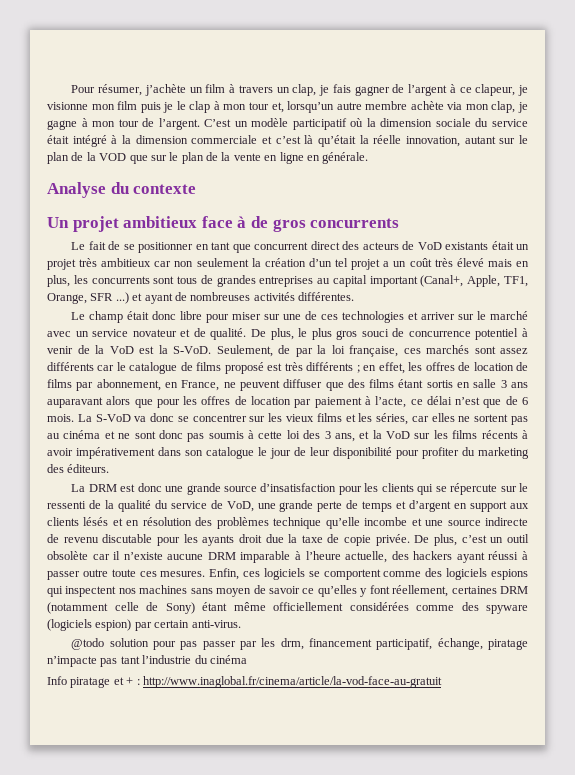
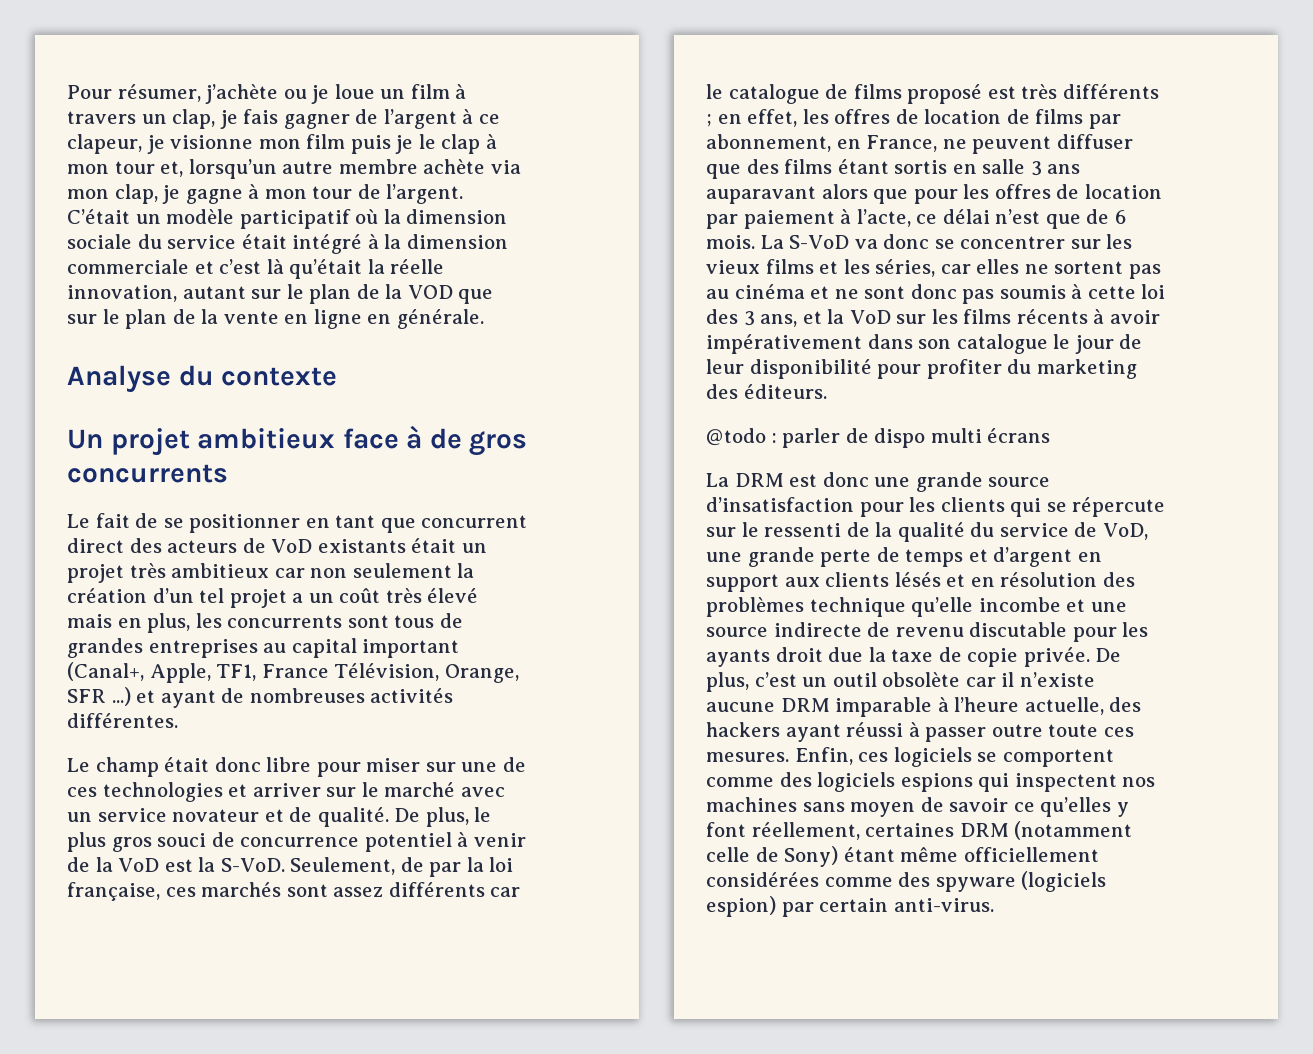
- Pour résumer, j’achète un film à travers un clap, je fais gagner de l’argent à ce clapeur, je visionne mon film puis je le clap à mon tour et, lorsqu’un autre membre achète via mon clap, je gagne à mon tour de l’argent.
+ Pour résumer, j’achète ou je loue un film à travers un clap, je fais gagner de l’argent à ce clapeur, je visionne mon film puis je le clap à mon tour et, lorsqu’un autre membre achète via mon clap, je gagne à mon tour de l’argent.
- C’est un modèle participatif où la dimension sociale du service était intégré à la dimension commerciale et c’est là qu’était la réelle innovation, autant sur le plan de la VOD que sur le plan de la vente en ligne en générale.
+ C’était un modèle participatif où la dimension sociale du service était intégré à la dimension commerciale et c’est là qu’était la réelle innovation, autant sur le plan de la VOD que sur le plan de la vente en ligne en générale.
- Le fait de se positionner en tant que concurrent direct des acteurs de VoD existants était un projet très ambitieux car non seulement la création d’un tel projet a un coût très élevé mais en plus, les concurrents sont tous de grandes entreprises au capital important (Canal+, Apple, TF1, Orange, SFR ...) et ayant de nombreuses activités différentes.
+ Le fait de se positionner en tant que concurrent direct des acteurs de VoD existants était un projet très ambitieux car non seulement la création d’un tel projet a un coût très élevé mais en plus, les concurrents sont tous de grandes entreprises au capital important (Canal+, Apple, TF1, France Télévision, Orange, SFR ...) et ayant de nombreuses activités différentes.
+ @todo : parler de dispo multi écrans
- @todo solution pour pas passer par les drm, financement participatif, échange, piratage n’impacte pas tant l’industrie du cinéma
- Info piratage et + : http://www.inaglobal.fr/cinema/article/la-vod-face-au-gratuit

